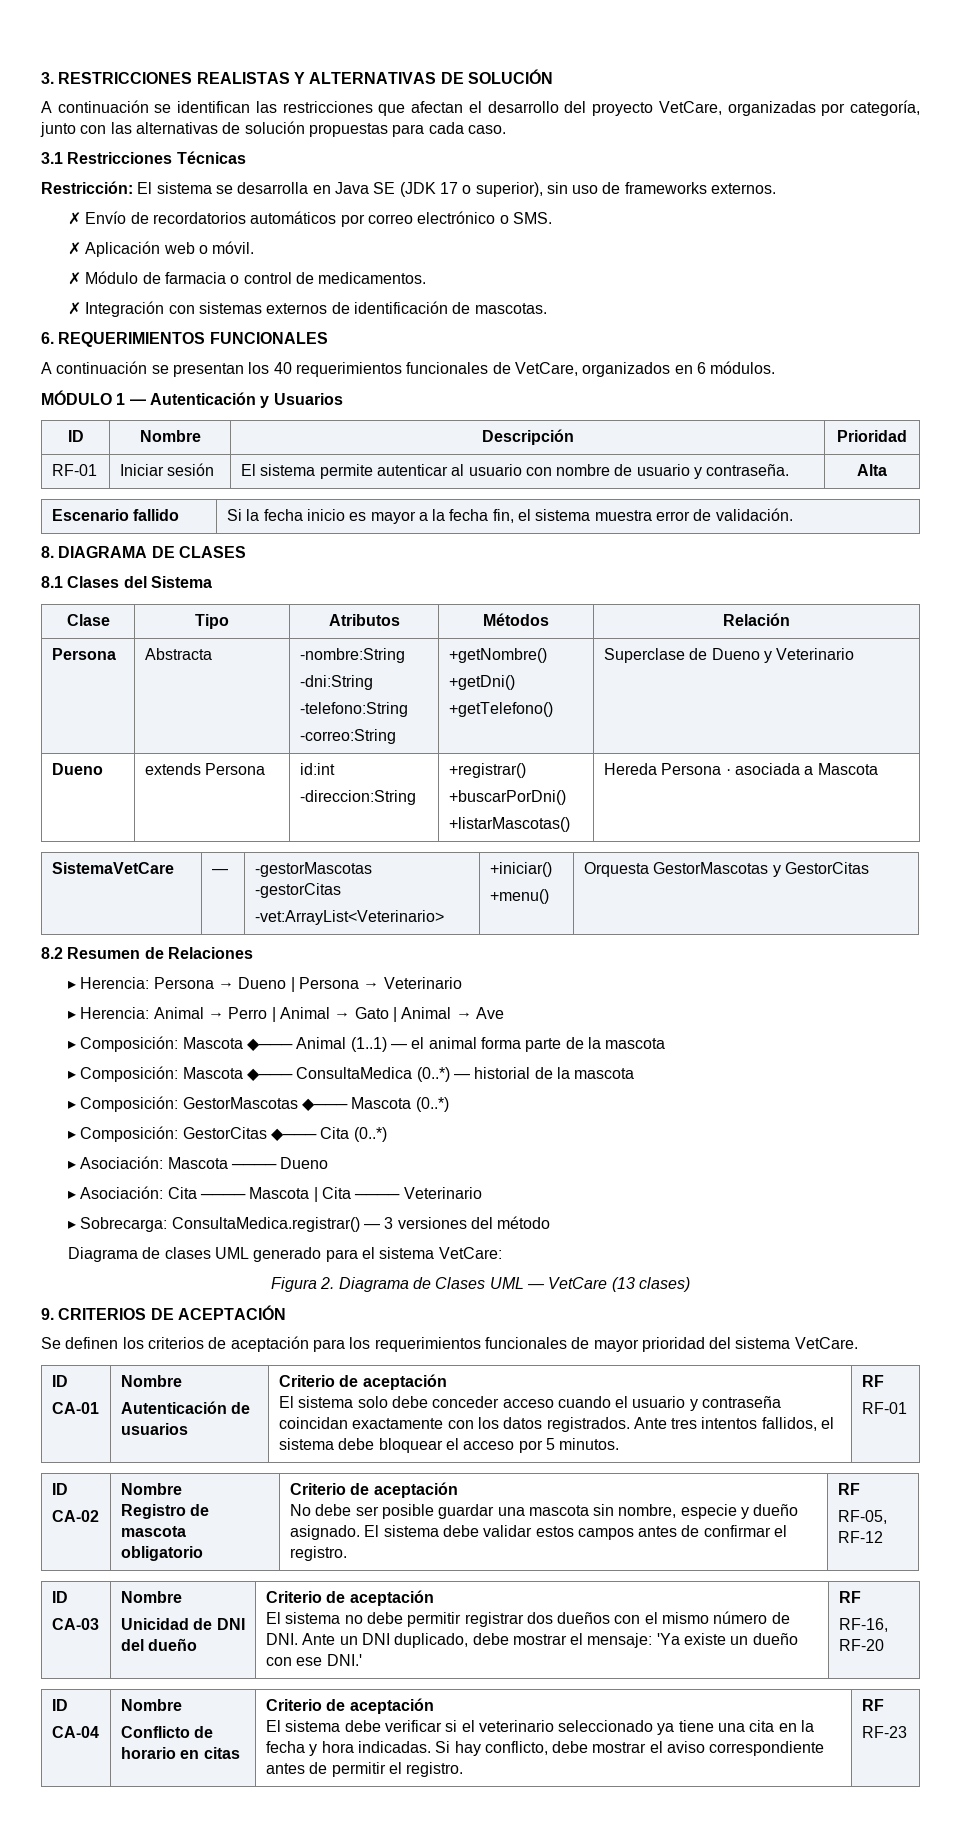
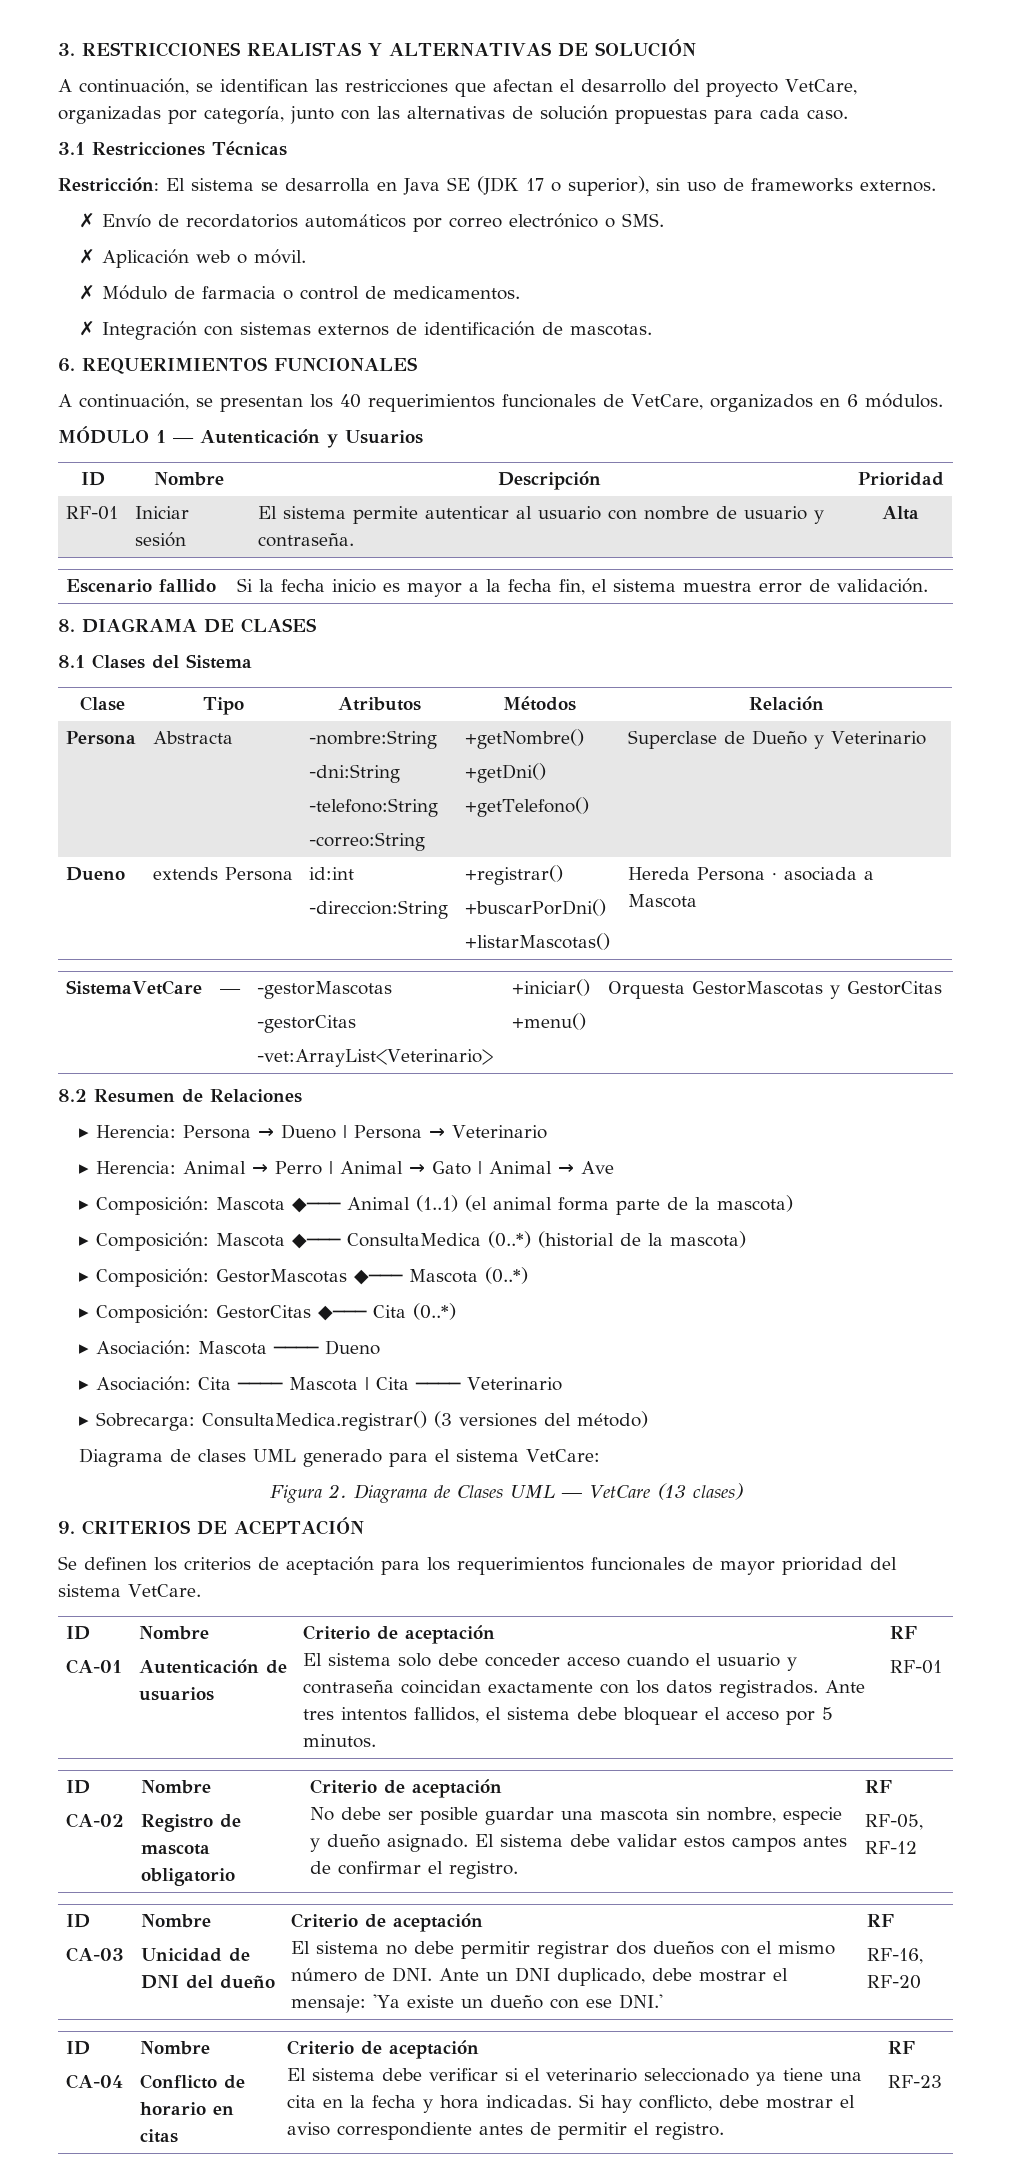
- A continuación se identifican las restricciones que afectan el desarrollo del proyecto VetCare, organizadas por categoría, junto con las alternativas de solución propuestas para cada caso.
+ A continuación, se identifican las restricciones que afectan el desarrollo del proyecto VetCare, organizadas por categoría, junto con las alternativas de solución propuestas para cada caso.
- A continuación se presentan los 40 requerimientos funcionales de VetCare, organizados en 6 módulos.
+ A continuación, se presentan los 40 requerimientos funcionales de VetCare, organizados en 6 módulos.
  Persona | Abstracta | -nombre:String
  -dni:String
  -telefono:String
  -correo:String | +getNombre()
  +getDni()
- +getTelefono() | Superclase de Dueno y Veterinario
+ +getTelefono() | Superclase de Dueño y Veterinario
- ▸ Composición: Mascota ◆─── Animal (1..1) — el animal forma parte de la mascota
+ ▸ Composición: Mascota ◆─── Animal (1..1) (el animal forma parte de la mascota)
- ▸ Composición: Mascota ◆─── ConsultaMedica (0..*) — historial de la mascota
+ ▸ Composición: Mascota ◆─── ConsultaMedica (0..*) (historial de la mascota)
- ▸ Sobrecarga: ConsultaMedica.registrar() — 3 versiones del método
+ ▸ Sobrecarga: ConsultaMedica.registrar() (3 versiones del método)

